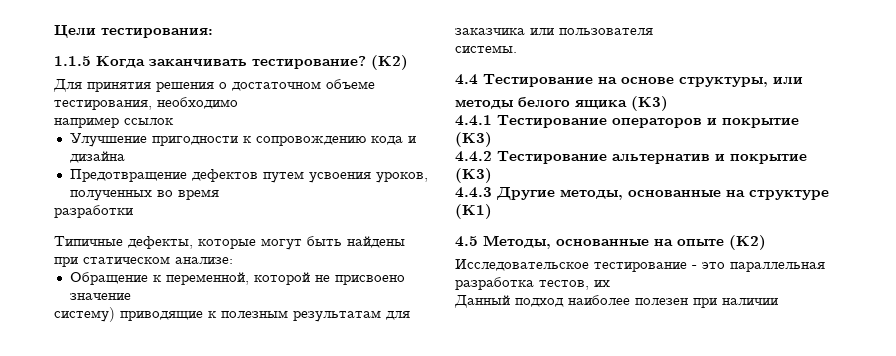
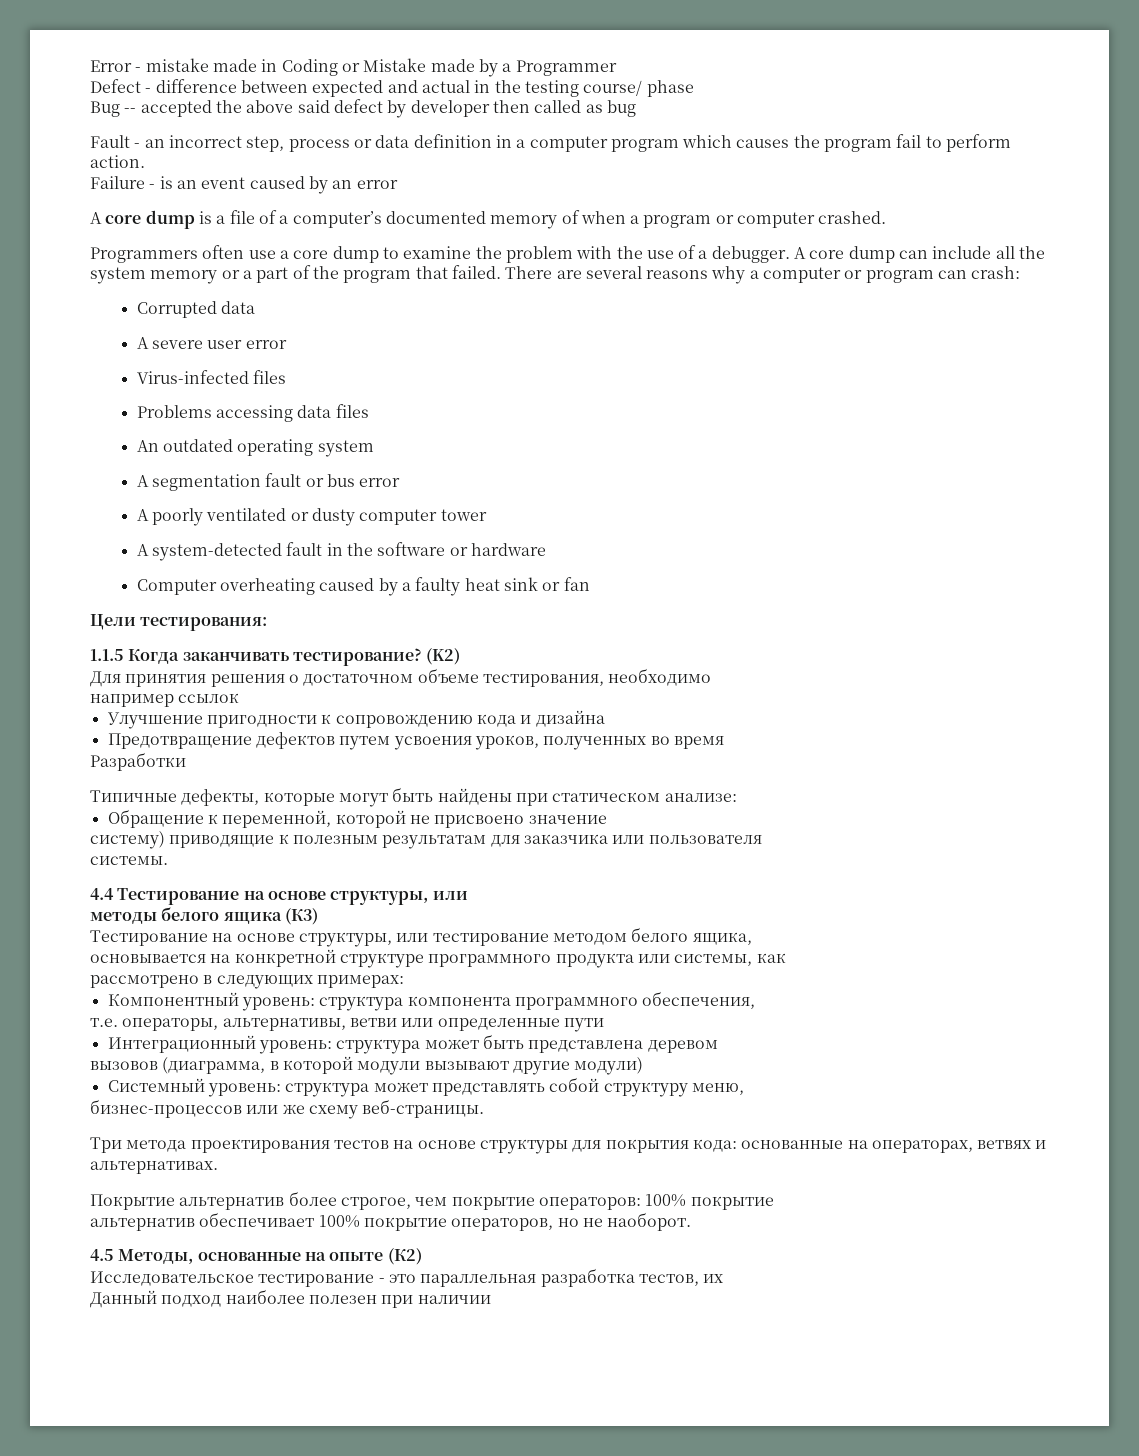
+ Error - mistake made in Coding or Mistake made by a Programmer
+ Defect - difference between expected and actual in the testing course/ phase
+ Bug -- accepted the above said defect by developer then called as bug
+ Fault - an incorrect step, process or data definition in a computer program which causes the program fail to perform action.
+ Failure - is an event caused by an error
+ A core dump is a file of a computer’s documented memory of when a program or computer crashed.
+ Programmers often use a core dump to examine the problem with the use of a debugger. A core dump can include all the system memory or a part of the program that failed. There are several reasons why a computer or program can crash:
+ Corrupted data
+ A severe user error
+ Virus-infected files
+ Problems accessing data files
+ An outdated operating system
+ A segmentation fault or bus error
+ A poorly ventilated or dusty computer tower
+ A system-detected fault in the software or hardware
+ Computer overheating caused by a faulty heat sink or fan
- разработки
+ Разработки
- 4.4.1 Тестирование операторов и покрытие (K3)
- 4.4.2 Тестирование альтернатив и покрытие (К3)
- 4.4.3 Другие методы, основанные на структуре (К1)
+ Тестирование на основе структуры, или тестирование методом белого ящика,
+ основывается на конкретной структуре программного продукта или системы, как
+ рассмотрено в следующих примерах:
+ Компонентный уровень: структура компонента программного обеспечения,
+ т.е. операторы, альтернативы, ветви или определенные пути
+ Интеграционный уровень: структура может быть представлена деревом
+ вызовов (диаграмма, в которой модули вызывают другие модули)
+ Системный уровень: структура может представлять собой структуру меню,
+ бизнес-процессов или же схему веб-страницы.
+ Три метода проектирования тестов на основе структуры для покрытия кода: основанные на операторах, ветвях и альтернативах.
+ Покрытие альтернатив более строгое, чем покрытие операторов: 100% покрытие
+ альтернатив обеспечивает 100% покрытие операторов, но не наоборот.

